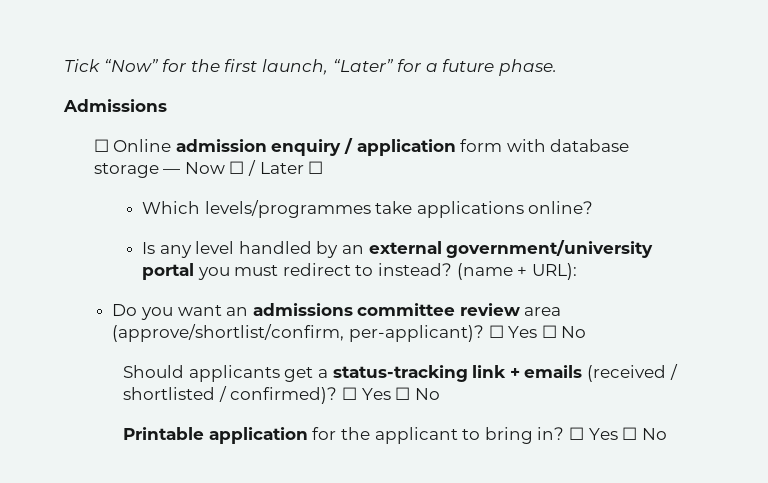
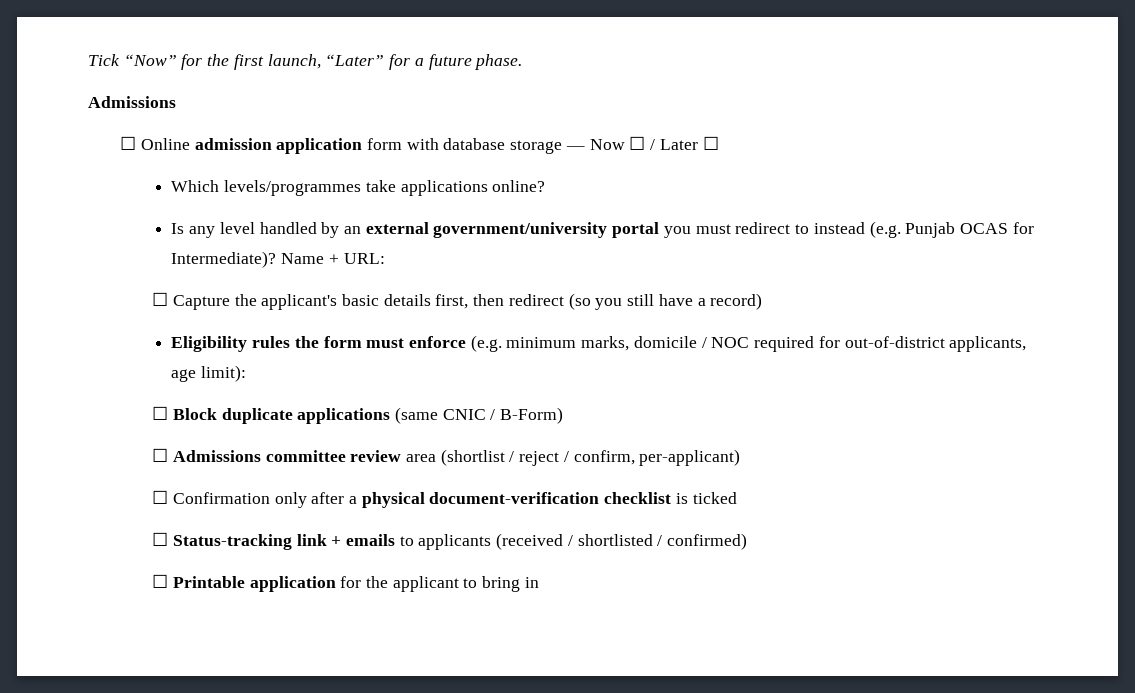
- ☐ Online admission enquiry / application form with database storage — Now ☐ / Later ☐
+ ☐ Online admission application form with database storage — Now ☐ / Later ☐
- Is any level handled by an external government/university portal you must redirect to instead? (name + URL):
- Do you want an admissions committee review area (approve/shortlist/confirm, per-applicant)? ☐ Yes ☐ No
- Should applicants get a status-tracking link + emails (received / shortlisted / confirmed)? ☐ Yes ☐ No
- Printable application for the applicant to bring in? ☐ Yes ☐ No
+ Is any level handled by an external government/university portal you must redirect to instead (e.g. Punjab OCAS for Intermediate)? Name + URL:
+ ☐ Capture the applicant's basic details first, then redirect (so you still have a record)
+ Eligibility rules the form must enforce (e.g. minimum marks, domicile / NOC required for out-of-district applicants, age limit):
+ ☐ Block duplicate applications (same CNIC / B-Form)
+ ☐ Admissions committee review area (shortlist / reject / confirm, per-applicant)
+ ☐ Confirmation only after a physical document-verification checklist is ticked
+ ☐ Status-tracking link + emails to applicants (received / shortlisted / confirmed)
+ ☐ Printable application for the applicant to bring in

